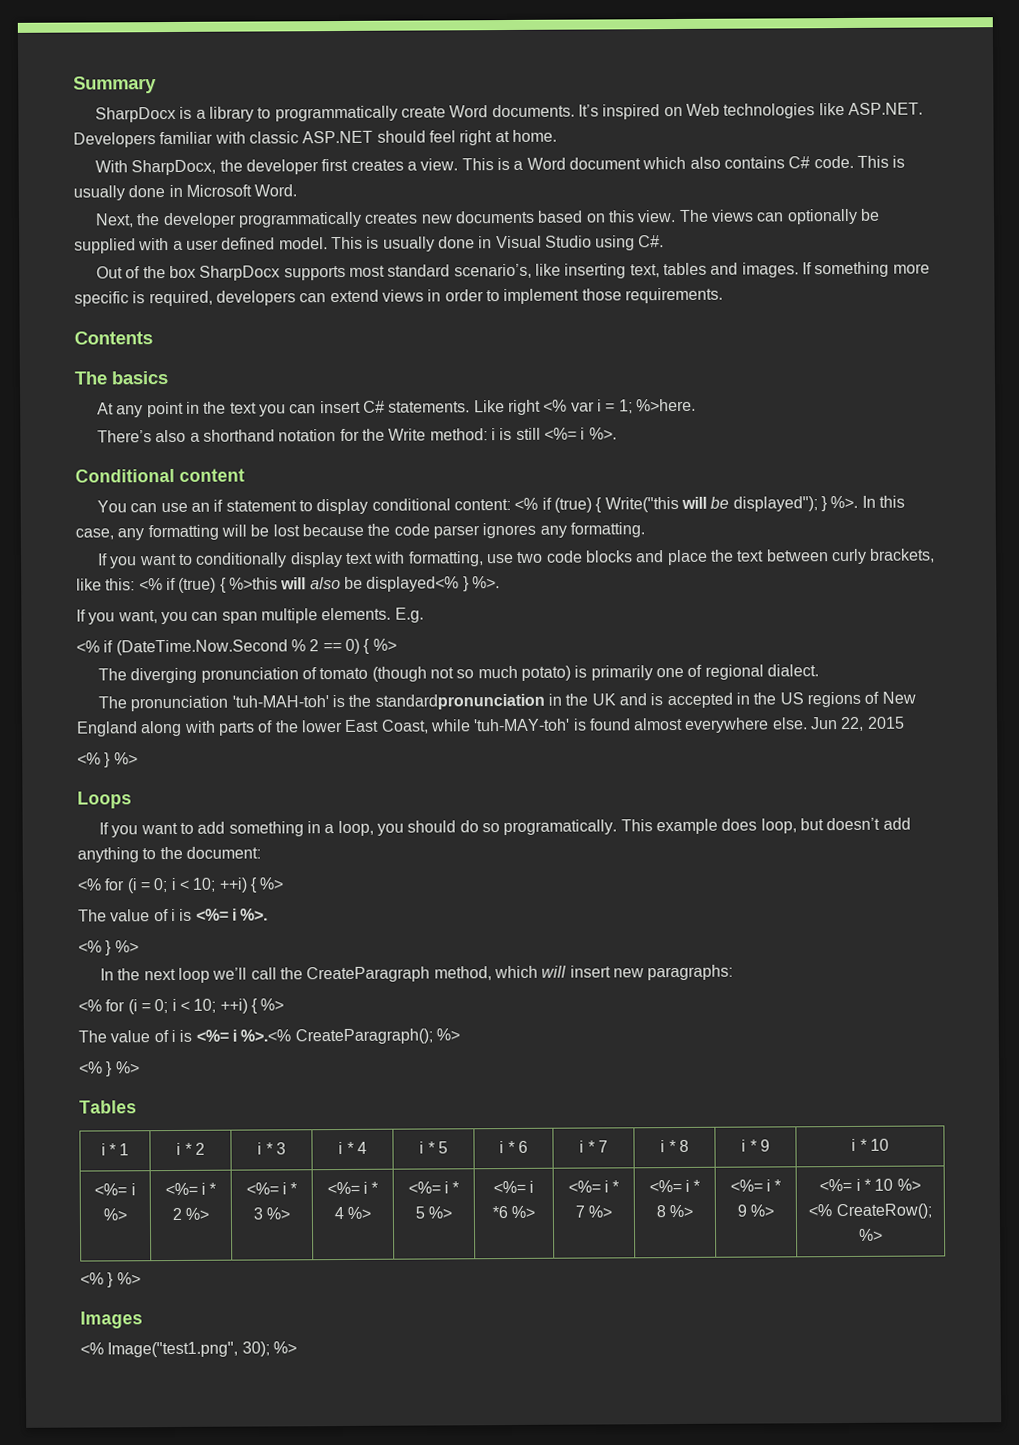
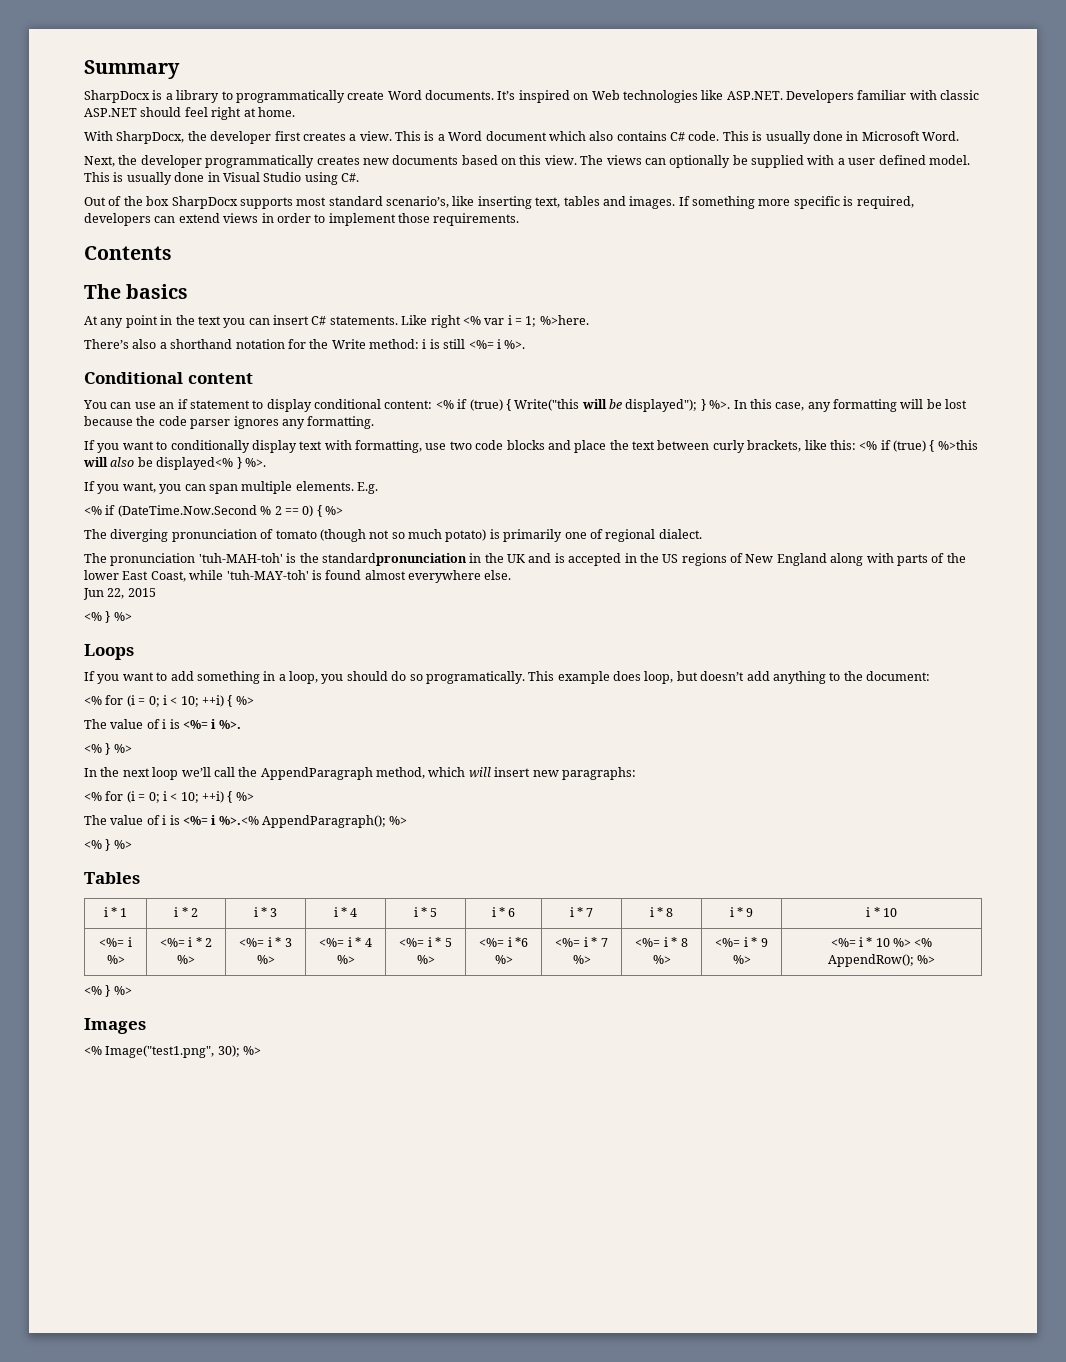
- The pronunciation 'tuh-MAH-toh' is the standardpronunciation in the UK and is accepted in the US regions of New England along with parts of the lower East Coast, while 'tuh-MAY-toh' is found almost everywhere else. Jun 22, 2015
+ The pronunciation 'tuh-MAH-toh' is the standardpronunciation in the UK and is accepted in the US regions of New England along with parts of the lower East Coast, while 'tuh-MAY-toh' is found almost everywhere else.
+ Jun 22, 2015
- In the next loop we’ll call the CreateParagraph method, which will insert new paragraphs:
+ In the next loop we’ll call the AppendParagraph method, which will insert new paragraphs:
- The value of i is <%= i %>.<% CreateParagraph(); %>
+ The value of i is <%= i %>.<% AppendParagraph(); %>
- <%= i * 10 %> <% CreateRow(); %>
+ <%= i * 10 %> <% AppendRow(); %>

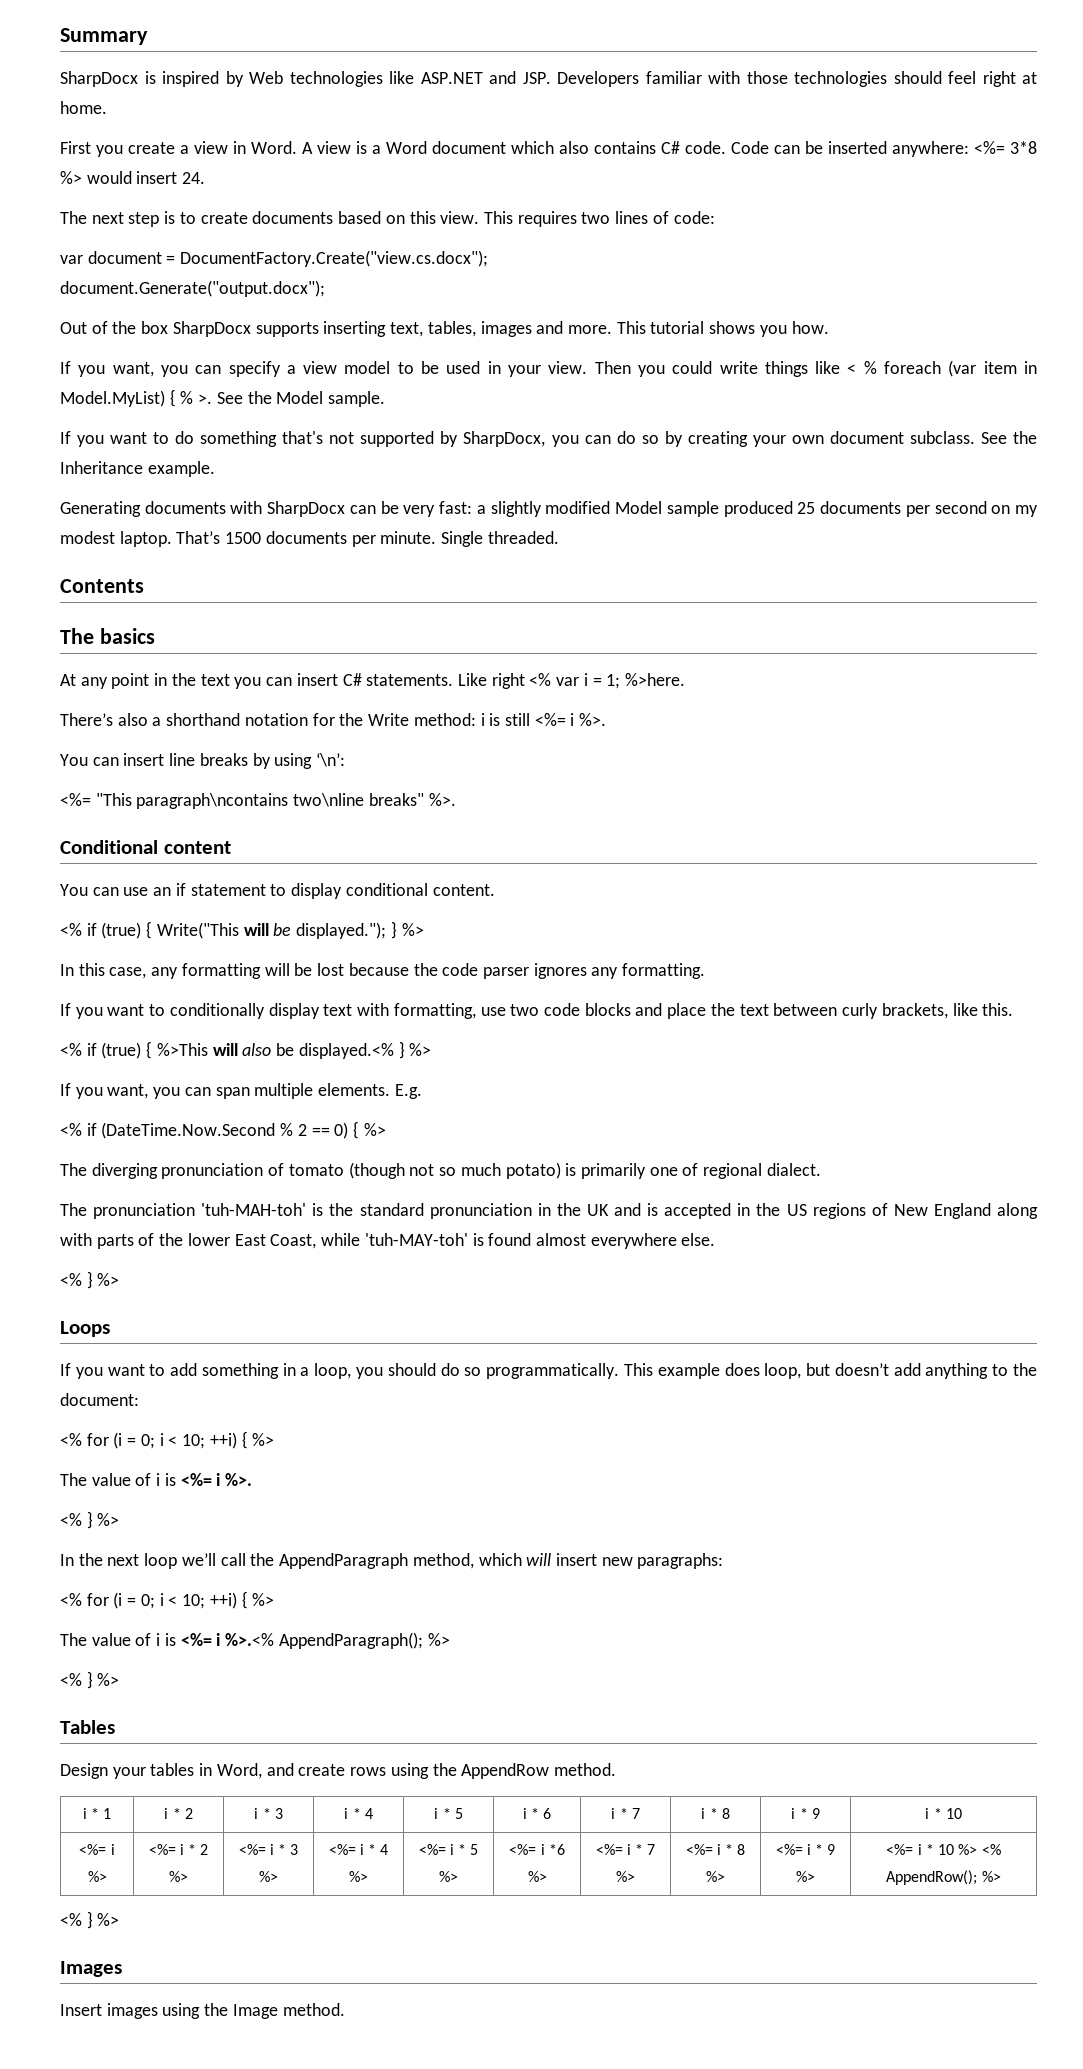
- SharpDocx is a library to programmatically create Word documents. It’s inspired on Web technologies like ASP.NET. Developers familiar with classic ASP.NET should feel right at home.
+ SharpDocx is inspired by Web technologies like ASP.NET and JSP. Developers familiar with those technologies should feel right at home.
- With SharpDocx, the developer first creates a view. This is a Word document which also contains C# code.
+ First you create a view in Word. A view is a Word document which also contains C# code.
- This is usually done in Microsoft Word.
- Next, the developer programmatically creates new documents based on this view.
+ Code can be inserted anywhere: <%= 3*8 %> would insert 24.
+ The next step is to create documents based on this view.
- The views can optionally be supplied with a user defined model. This is usually done in Visual Studio using C#.
+ This requires two lines of code:
+ var document = DocumentFactory.Create("view.cs.docx");
+ document.Generate("output.docx");
- Out of the box SharpDocx supports most standard scenario’s, like inserting text, tables and images. If something more specific is required, developers can extend views in order to implement those requirements.
+ Out of the box SharpDocx supports inserting text, tables, images and more. This tutorial shows you how.
+ If you want, you can specify a view model to be used in your view. Then you could write things like < % foreach (var item in Model.MyList) { % >. See the Model sample.
+ If you want to do something that's not supported by SharpDocx, you can do so by creating your own document subclass. See the Inheritance example.
+ Generating documents with SharpDocx can be very fast: a slightly modified Model sample produced 25 documents per second on my modest laptop. That’s 1500 documents per minute. Single threaded.
+ You can insert line breaks by using ‘\n’:
+ <%= "This paragraph\ncontains two\nline breaks" %>.
- You can use an if statement to display conditional content: <% if (true) { Write("this will be displayed"); } %>. In this case, any formatting will be lost because the code parser ignores any formatting.
+ You can use an if statement to display conditional content.
+ <% if (true) { Write("This will be displayed."); } %>
+ In this case, any formatting will be lost because the code parser ignores any formatting.
- If you want to conditionally display text with formatting, use two code blocks and place the text between curly brackets, like this: <% if (true) { %>this will also be displayed<% } %>.
+ If you want to conditionally display text with formatting, use two code blocks and place the text between curly brackets, like this.
+ <% if (true) { %>This will also be displayed.<% } %>
- The pronunciation 'tuh-MAH-toh' is the standardpronunciation in the UK and is accepted in the US regions of New England along with parts of the lower East Coast, while 'tuh-MAY-toh' is found almost everywhere else.
+ The pronunciation 'tuh-MAH-toh' is the standard pronunciation in the UK and is accepted in the US regions of New England along with parts of the lower East Coast, while 'tuh-MAY-toh' is found almost everywhere else.
- Jun 22, 2015
- If you want to add something in a loop, you should do so programatically.
+ If you want to add something in a loop, you should do so programmatically.
+ Design your tables in Word, and create rows using the AppendRow method.
- <% Image("test1.png", 30); %>
+ Insert images using the Image method.

